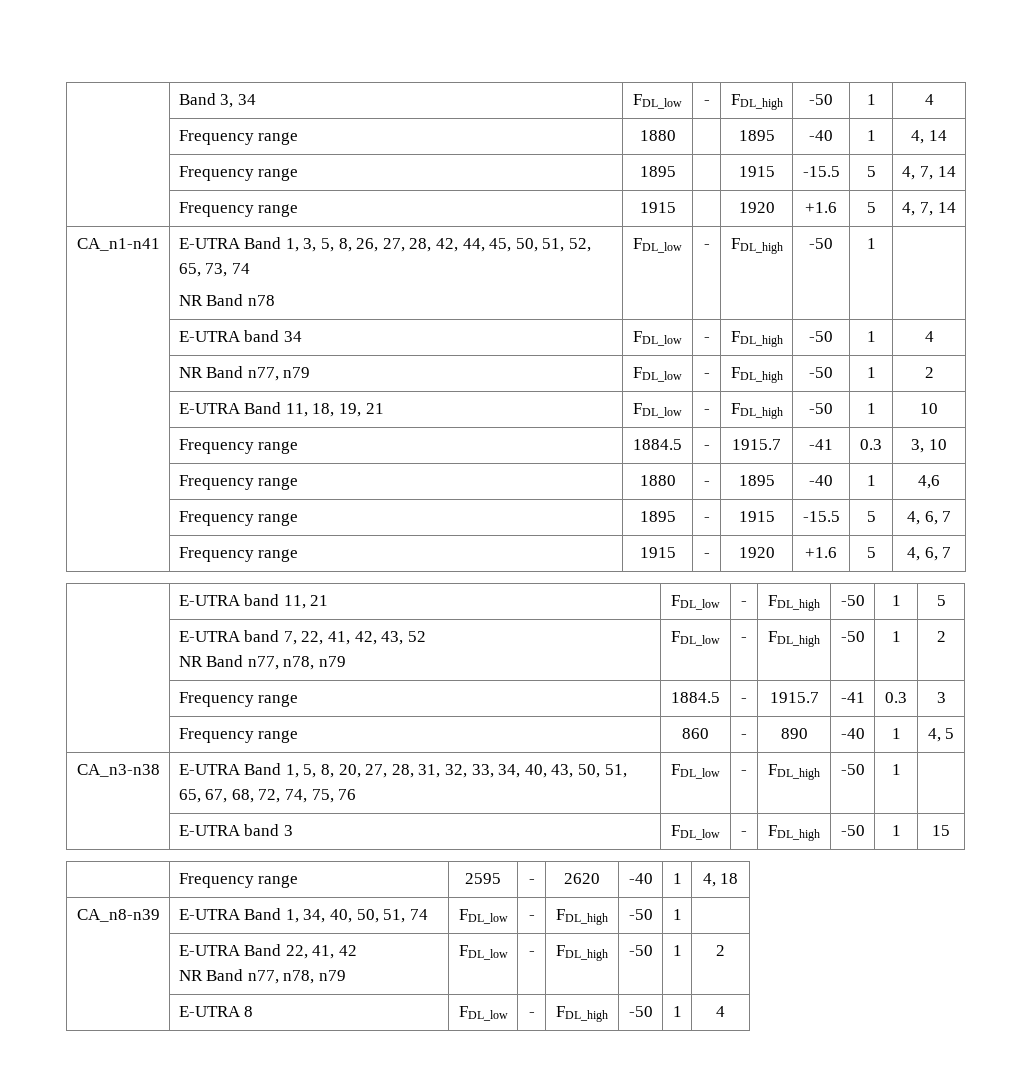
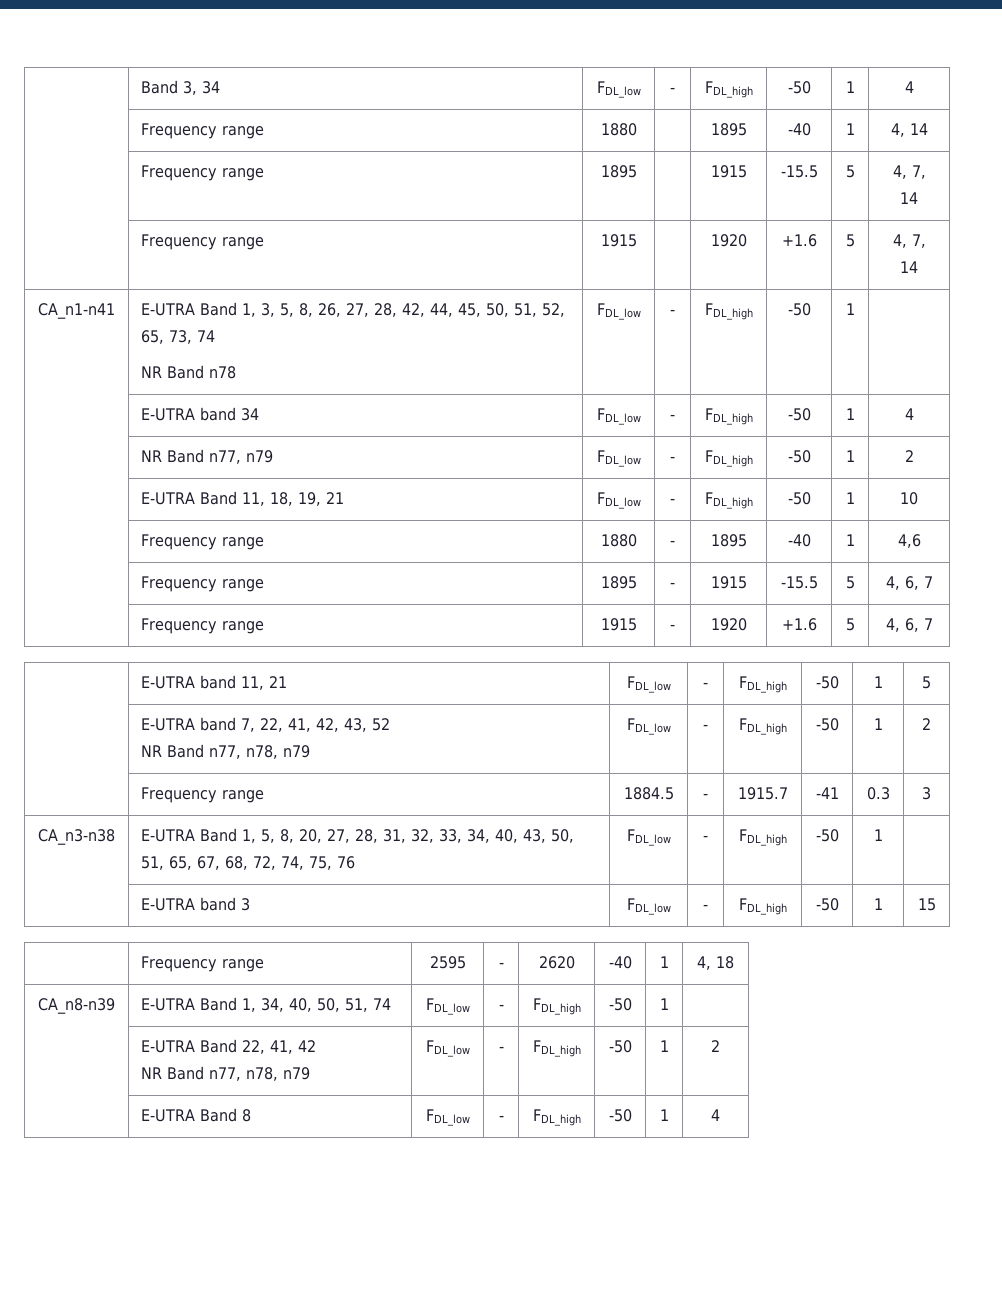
- | Frequency range | 1884.5 | - | 1915.7 | -41 | 0.3 | 3, 10
- | Frequency range | 860 | - | 890 | -40 | 1 | 4, 5
- | E-UTRA 8 | FDL_low | - | FDL_high | -50 | 1 | 4
+ | E-UTRA Band 8 | FDL_low | - | FDL_high | -50 | 1 | 4

